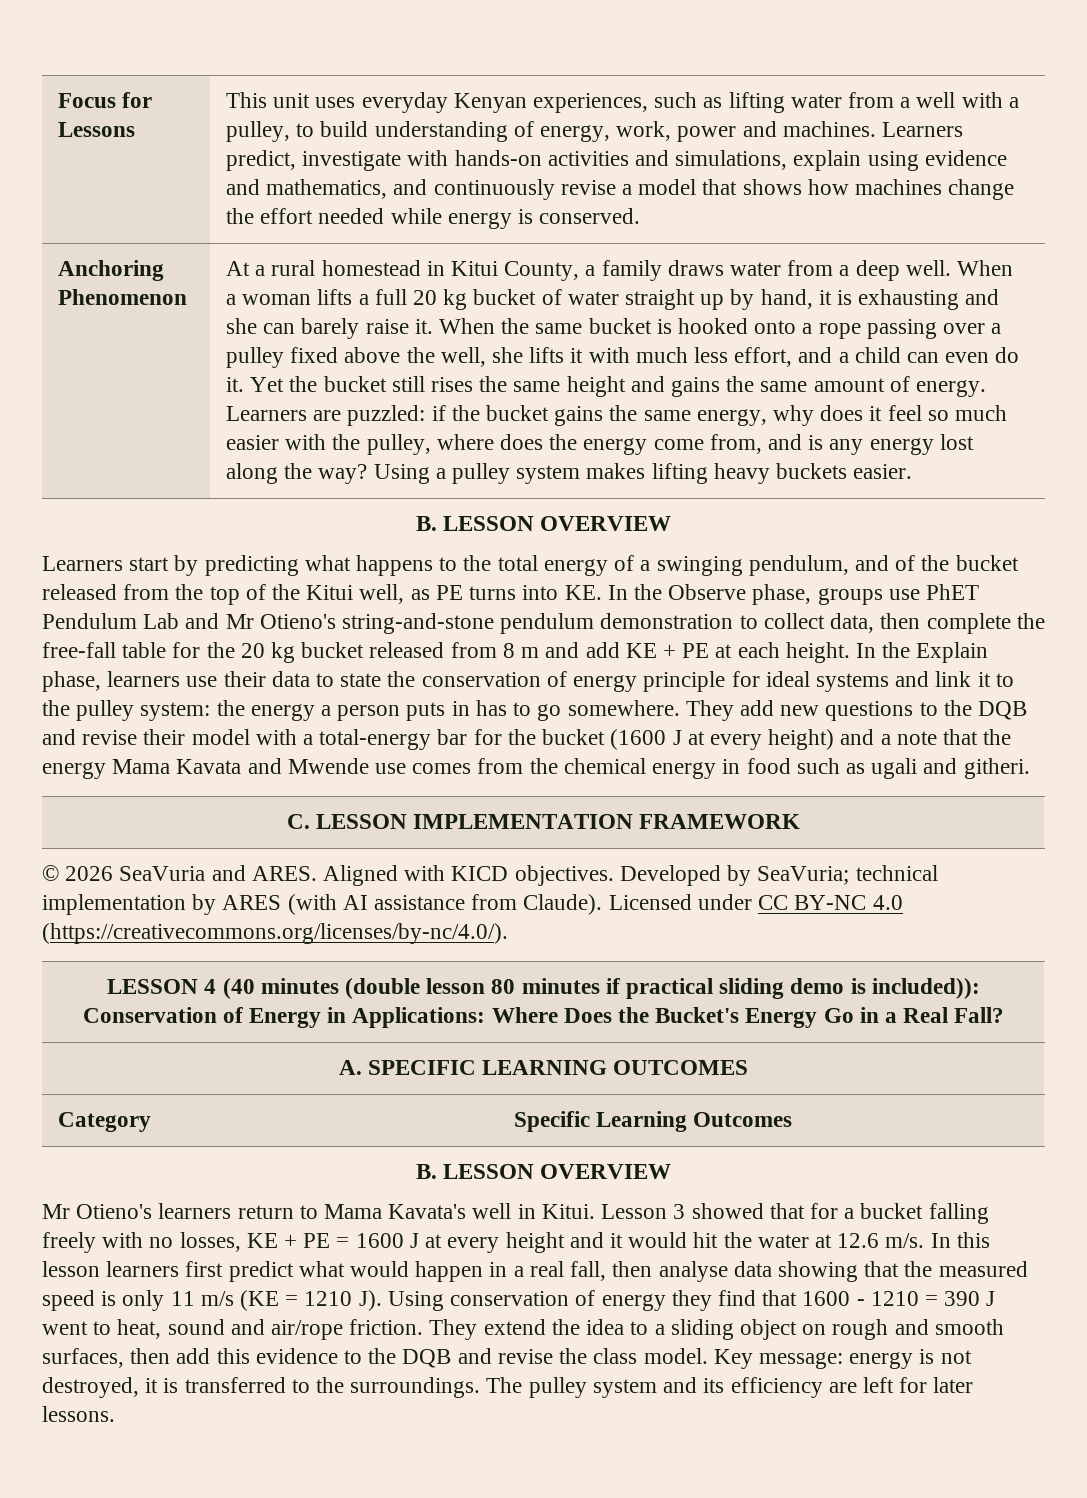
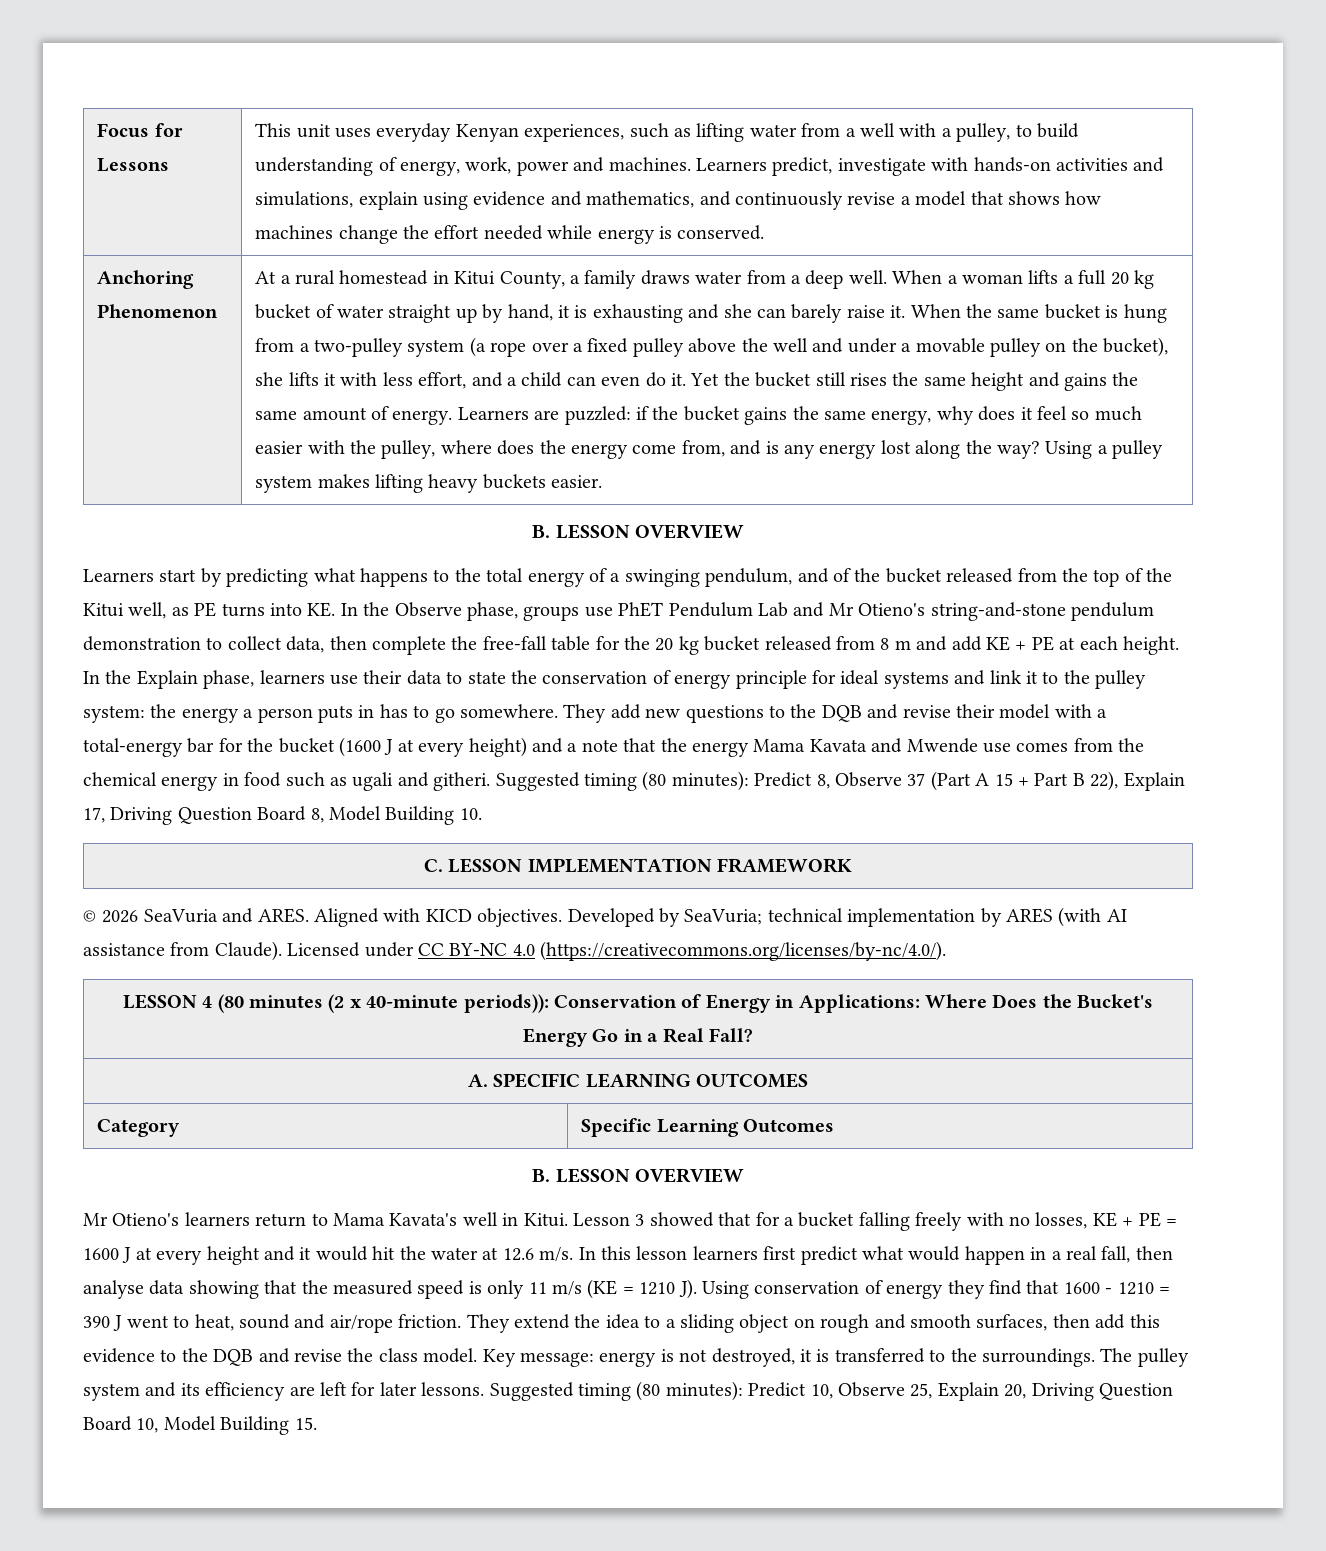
- When the same bucket is hooked onto a rope passing over a pulley fixed above the well, she lifts it with much less effort, and a child can even do it.
+ When the same bucket is hung from a two-pulley system (a rope over a fixed pulley above the well and under a movable pulley on the bucket), she lifts it with less effort, and a child can even do it.
+ Suggested timing (80 minutes): Predict 8, Observe 37 (Part A 15 + Part B 22), Explain 17, Driving Question Board 8, Model Building 10.
- LESSON 4 (40 minutes (double lesson 80 minutes if practical sliding demo is included)): Conservation of Energy in Applications: Where Does the Bucket's Energy Go in a Real Fall?
+ LESSON 4 (80 minutes (2 x 40-minute periods)): Conservation of Energy in Applications: Where Does the Bucket's Energy Go in a Real Fall?
+ Suggested timing (80 minutes): Predict 10, Observe 25, Explain 20, Driving Question Board 10, Model Building 15.

